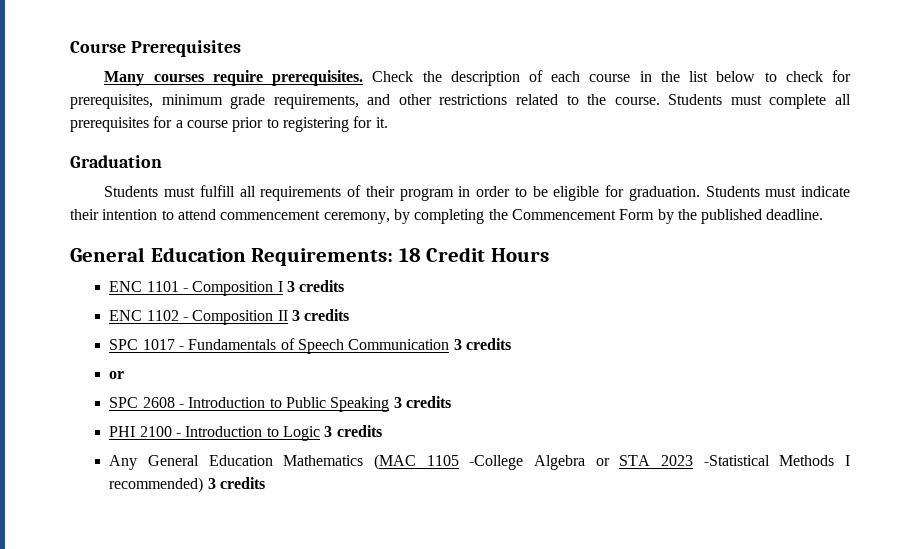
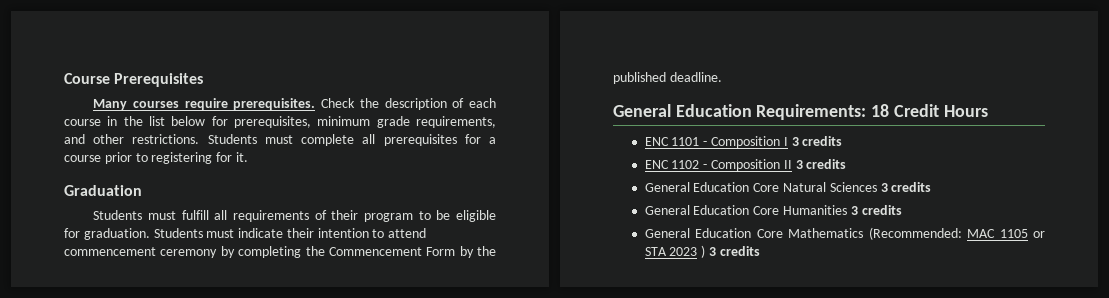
- Check the description of each course in the list below to check for prerequisites, minimum grade requirements, and other restrictions related to the course.
+ Check the description of each course in the list below for prerequisites, minimum grade requirements, and other restrictions.
- Students must fulfill all requirements of their program in order to be eligible for graduation.
+ Students must fulfill all requirements of their program to be eligible for graduation.
- Students must indicate their intention to attend commencement ceremony, by completing the Commencement Form by the published deadline.
+ Students must indicate their intention to attend commencement ceremony by completing the Commencement Form by the published deadline.
- SPC 1017 - Fundamentals of Speech Communication 3 credits
- or
- SPC 2608 - Introduction to Public Speaking 3 credits
- PHI 2100 - Introduction to Logic 3 credits
- Any General Education Mathematics (MAC 1105 -College Algebra or STA 2023 -Statistical Methods I recommended) 3 credits
+ General Education Core Natural Sciences 3 credits
+ General Education Core Humanities 3 credits
+ General Education Core Mathematics (Recommended: MAC 1105 or STA 2023 ) 3 credits

